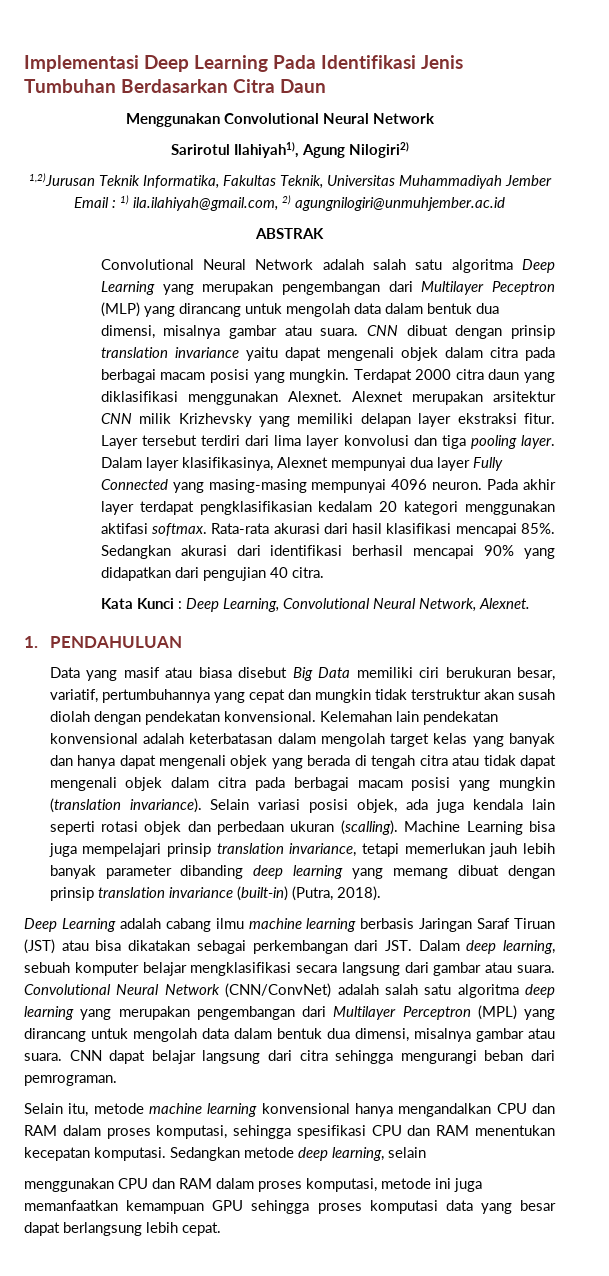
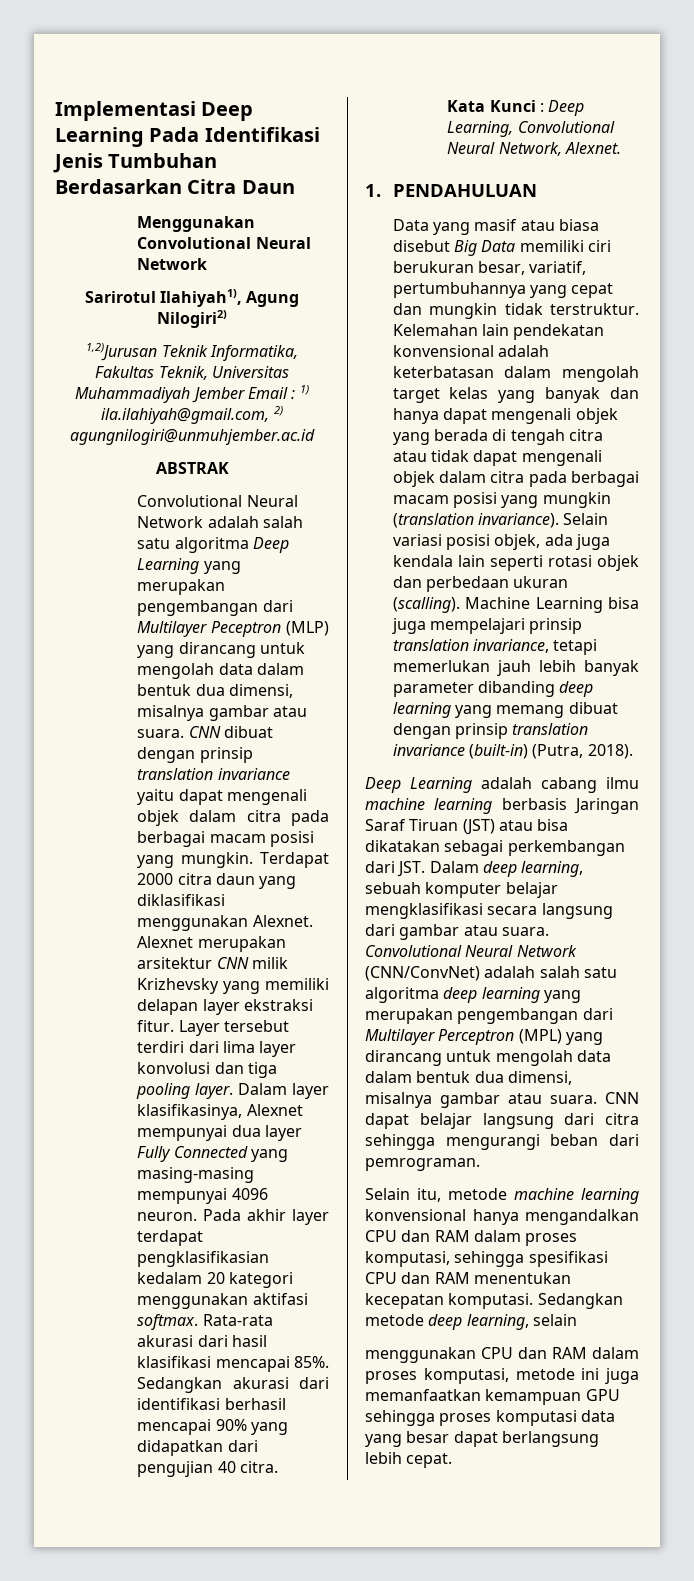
- Data yang masif atau biasa disebut Big Data memiliki ciri berukuran besar, variatif, pertumbuhannya yang cepat dan mungkin tidak terstruktur akan susah diolah dengan pendekatan konvensional.
+ Data yang masif atau biasa disebut Big Data memiliki ciri berukuran besar, variatif, pertumbuhannya yang cepat dan mungkin tidak terstruktur.

